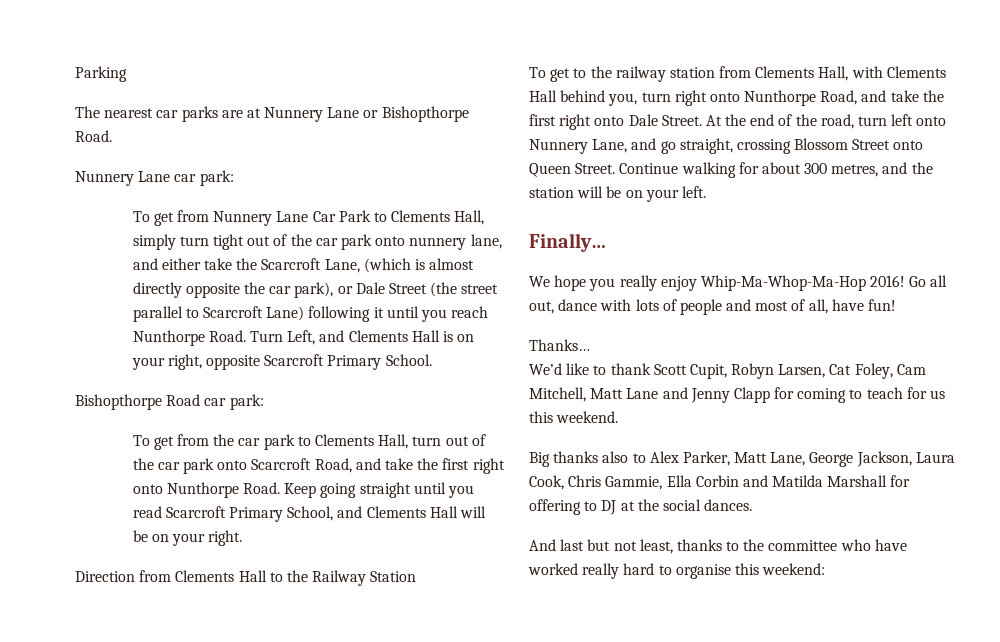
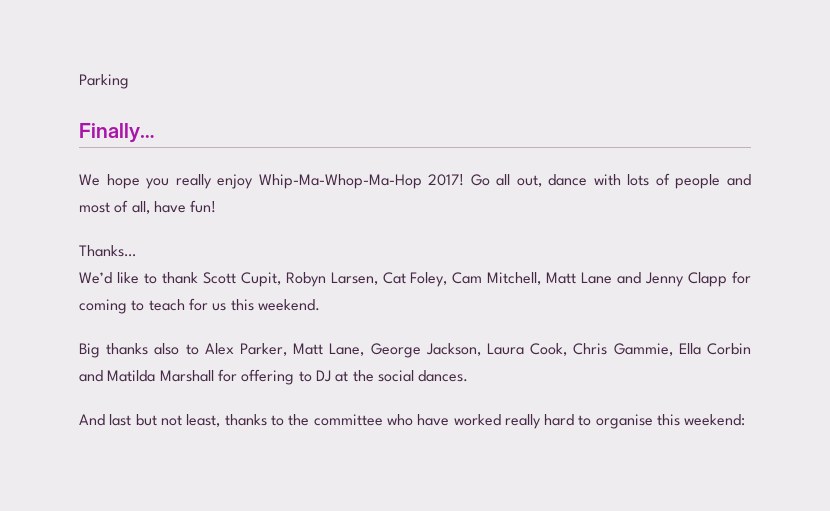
- The nearest car parks are at Nunnery Lane or Bishopthorpe Road.
- Nunnery Lane car park:
- To get from Nunnery Lane Car Park to Clements Hall, simply turn tight out of the car park onto nunnery lane, and either take the Scarcroft Lane, (which is almost directly opposite the car park), or Dale Street (the street parallel to Scarcroft Lane) following it until you reach Nunthorpe Road. Turn Left, and Clements Hall is on your right, opposite Scarcroft Primary School.
- Bishopthorpe Road car park:
- To get from the car park to Clements Hall, turn out of the car park onto Scarcroft Road, and take the first right onto Nunthorpe Road. Keep going straight until you read Scarcroft Primary School, and Clements Hall will be on your right.
- Direction from Clements Hall to the Railway Station
- To get to the railway station from Clements Hall, with Clements Hall behind you, turn right onto Nunthorpe Road, and take the first right onto Dale Street. At the end of the road, turn left onto Nunnery Lane, and go straight, crossing Blossom Street onto Queen Street. Continue walking for about 300 metres, and the station will be on your left.
- We hope you really enjoy Whip-Ma-Whop-Ma-Hop 2016!
+ We hope you really enjoy Whip-Ma-Whop-Ma-Hop 2017!

